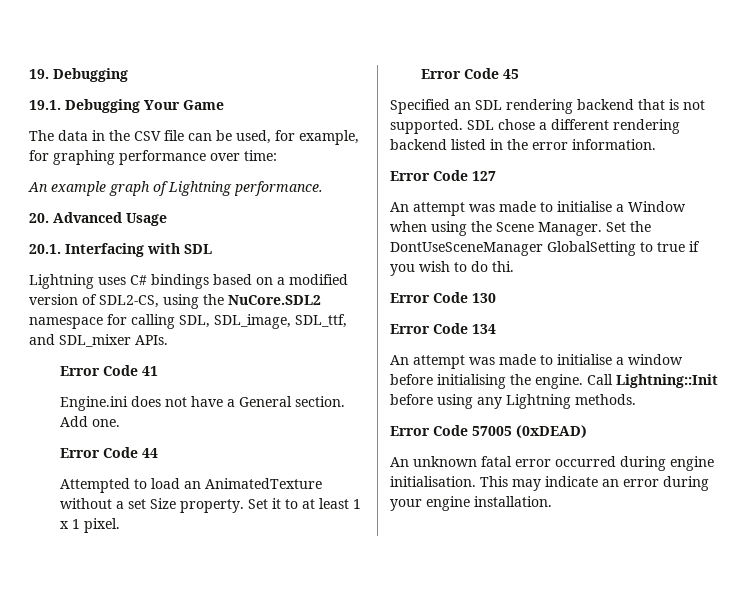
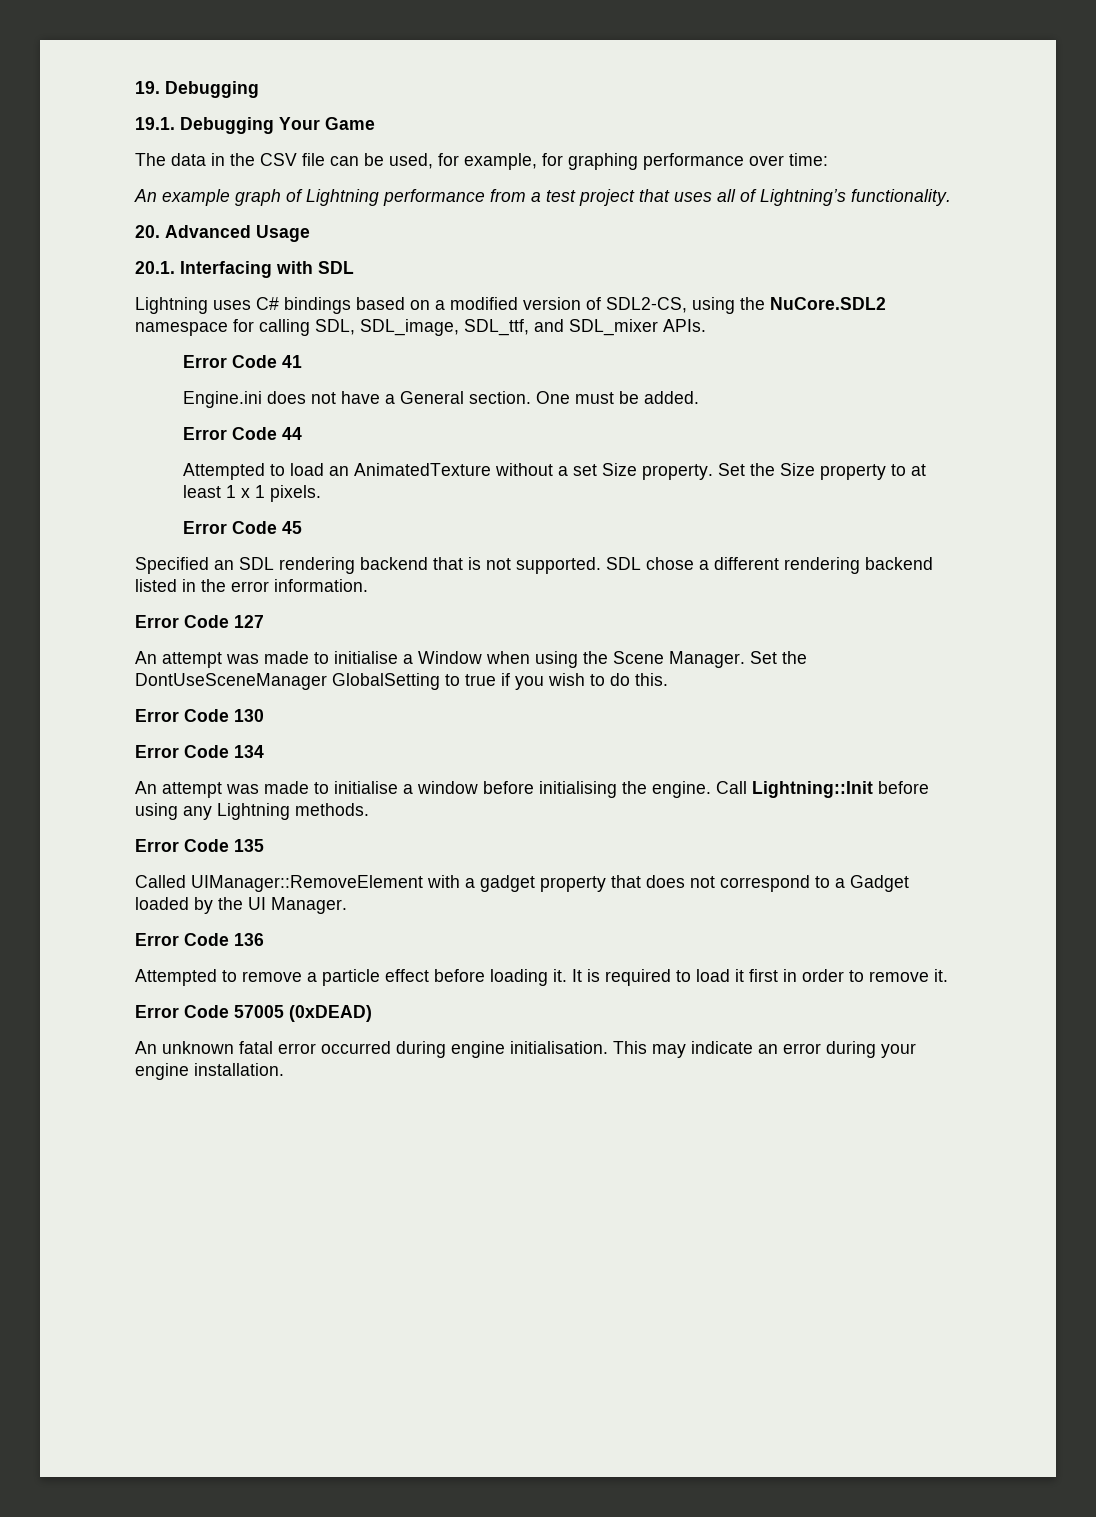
- An example graph of Lightning performance.
+ An example graph of Lightning performance from a test project that uses all of Lightning’s functionality.
- Add one.
+ One must be added.
- Set it to at least 1 x 1 pixel.
+ Set the Size property to at least 1 x 1 pixels.
- Set the DontUseSceneManager GlobalSetting to true if you wish to do thi.
+ Set the DontUseSceneManager GlobalSetting to true if you wish to do this.
+ Error Code 135
+ Called UIManager::RemoveElement with a gadget property that does not correspond to a Gadget loaded by the UI Manager.
+ Error Code 136
+ Attempted to remove a particle effect before loading it. It is required to load it first in order to remove it.

